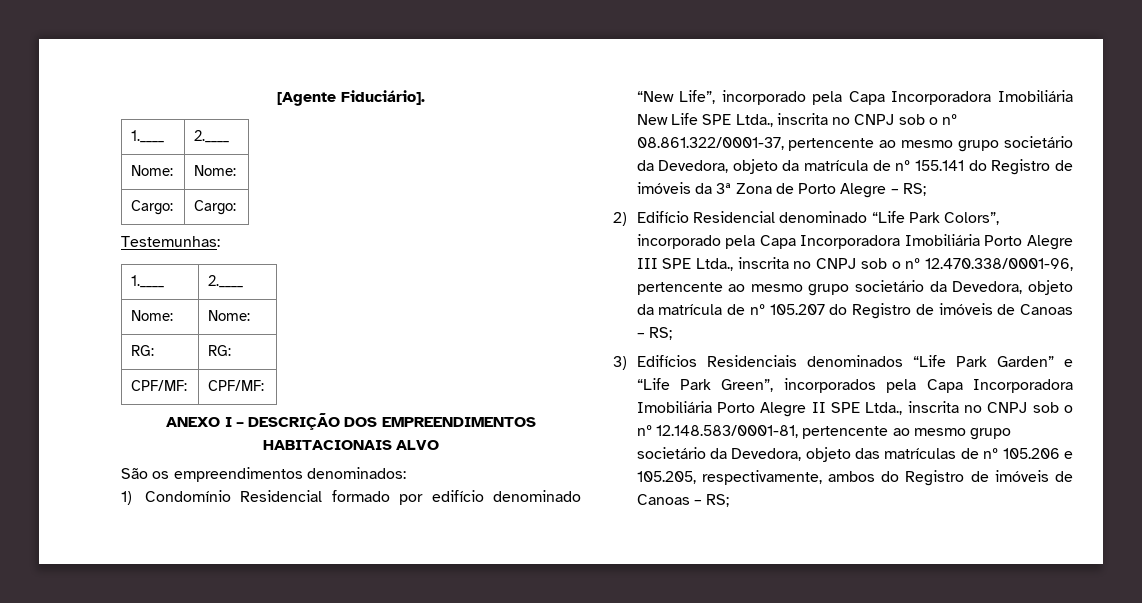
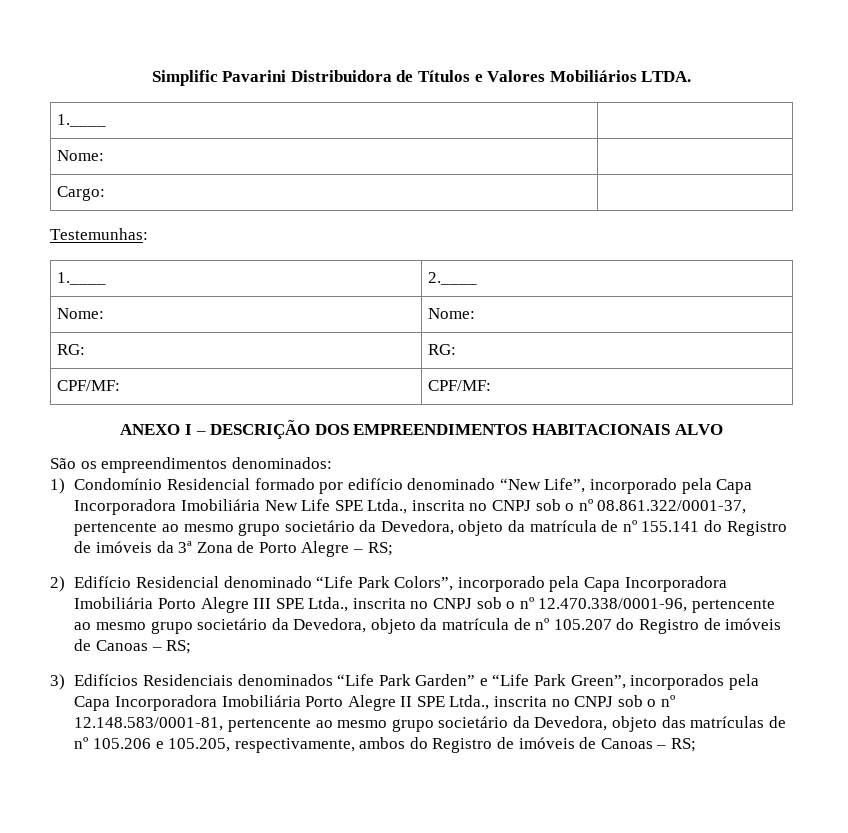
- [Agente Fiduciário].
- 1.____ | 2.____
- Nome: | Nome:
+ Simplific Pavarini Distribuidora de Títulos e Valores Mobiliários LTDA.
+ 1.____ |
+ Nome: |
- Cargo: | Cargo:
+ Cargo: |

